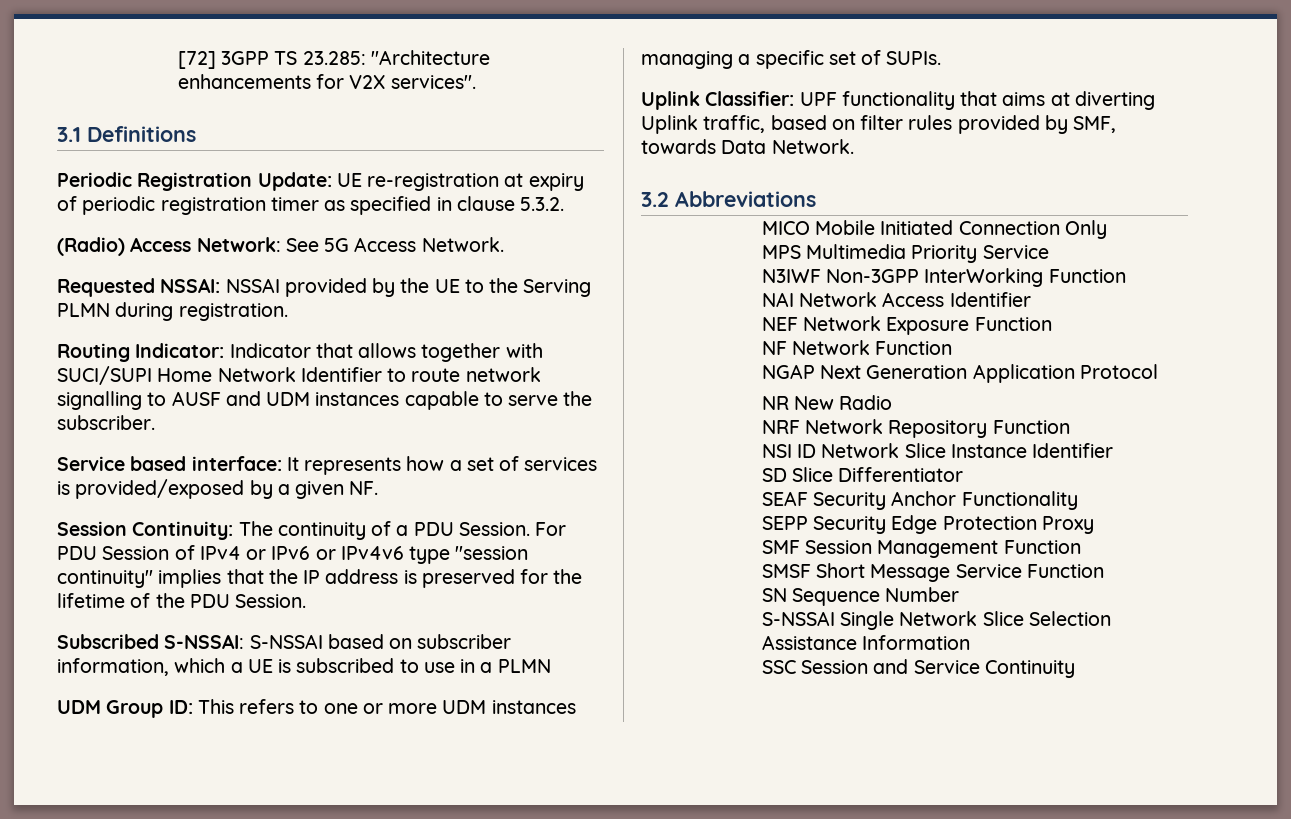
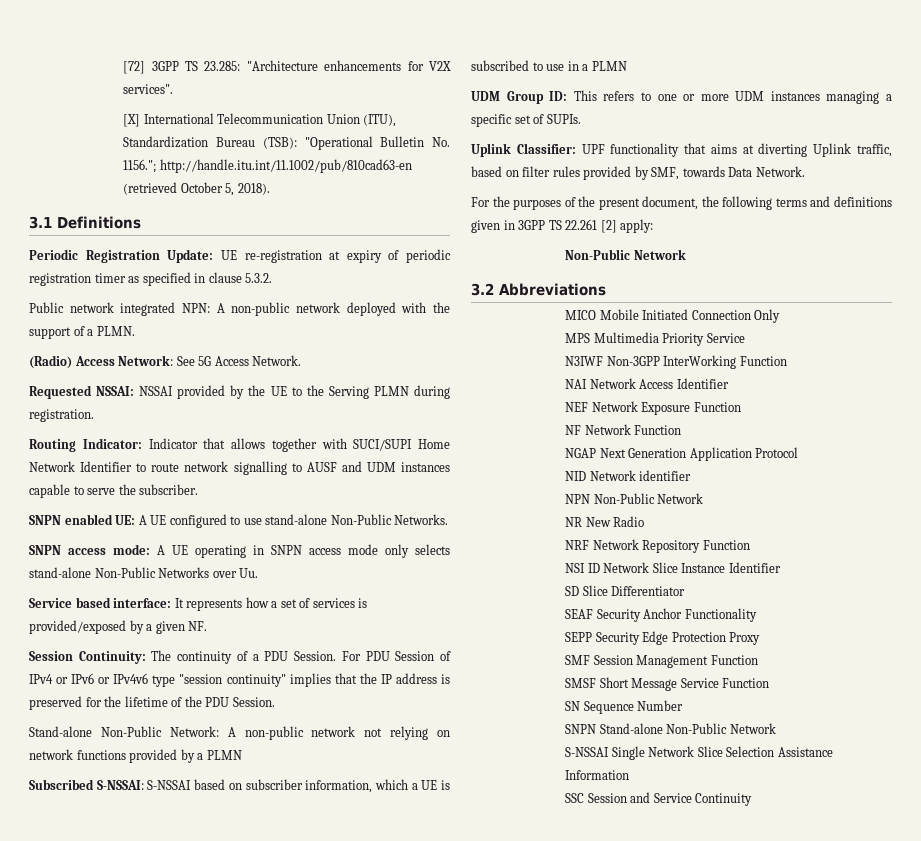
+ [X] International Telecommunication Union (ITU), Standardization Bureau (TSB): "Operational Bulletin No. 1156."; http://handle.itu.int/11.1002/pub/810cad63-en (retrieved October 5, 2018).
+ Public network integrated NPN: A non-public network deployed with the support of a PLMN.
+ SNPN enabled UE: A UE configured to use stand-alone Non-Public Networks.
+ SNPN access mode: A UE operating in SNPN access mode only selects stand-alone Non-Public Networks over Uu.
+ Stand-alone Non-Public Network: A non-public network not relying on network functions provided by a PLMN
+ For the purposes of the present document, the following terms and definitions given in 3GPP TS 22.261 [2] apply:
+ Non-Public Network
+ NID Network identifier
+ NPN Non-Public Network
+ SNPN Stand-alone Non-Public Network

